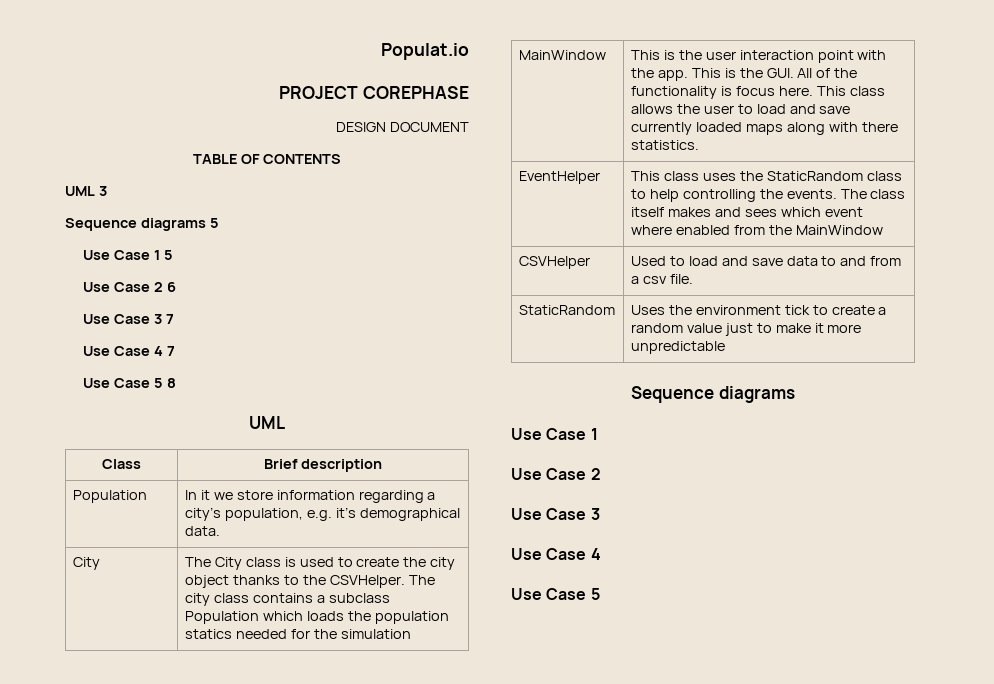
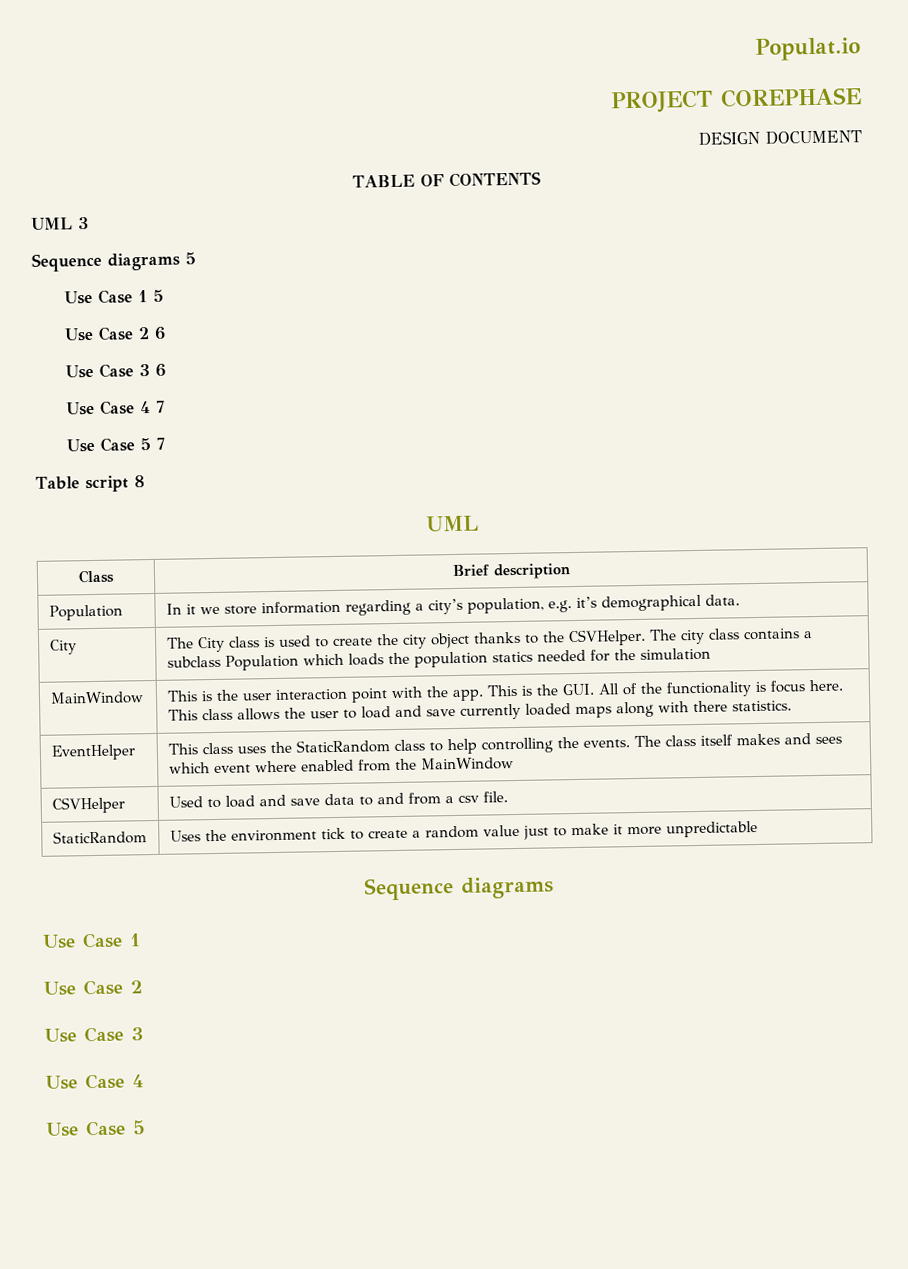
- Use Case 3 7
+ Use Case 3 6
- Use Case 5 8
+ Use Case 5 7
+ Table script 8

